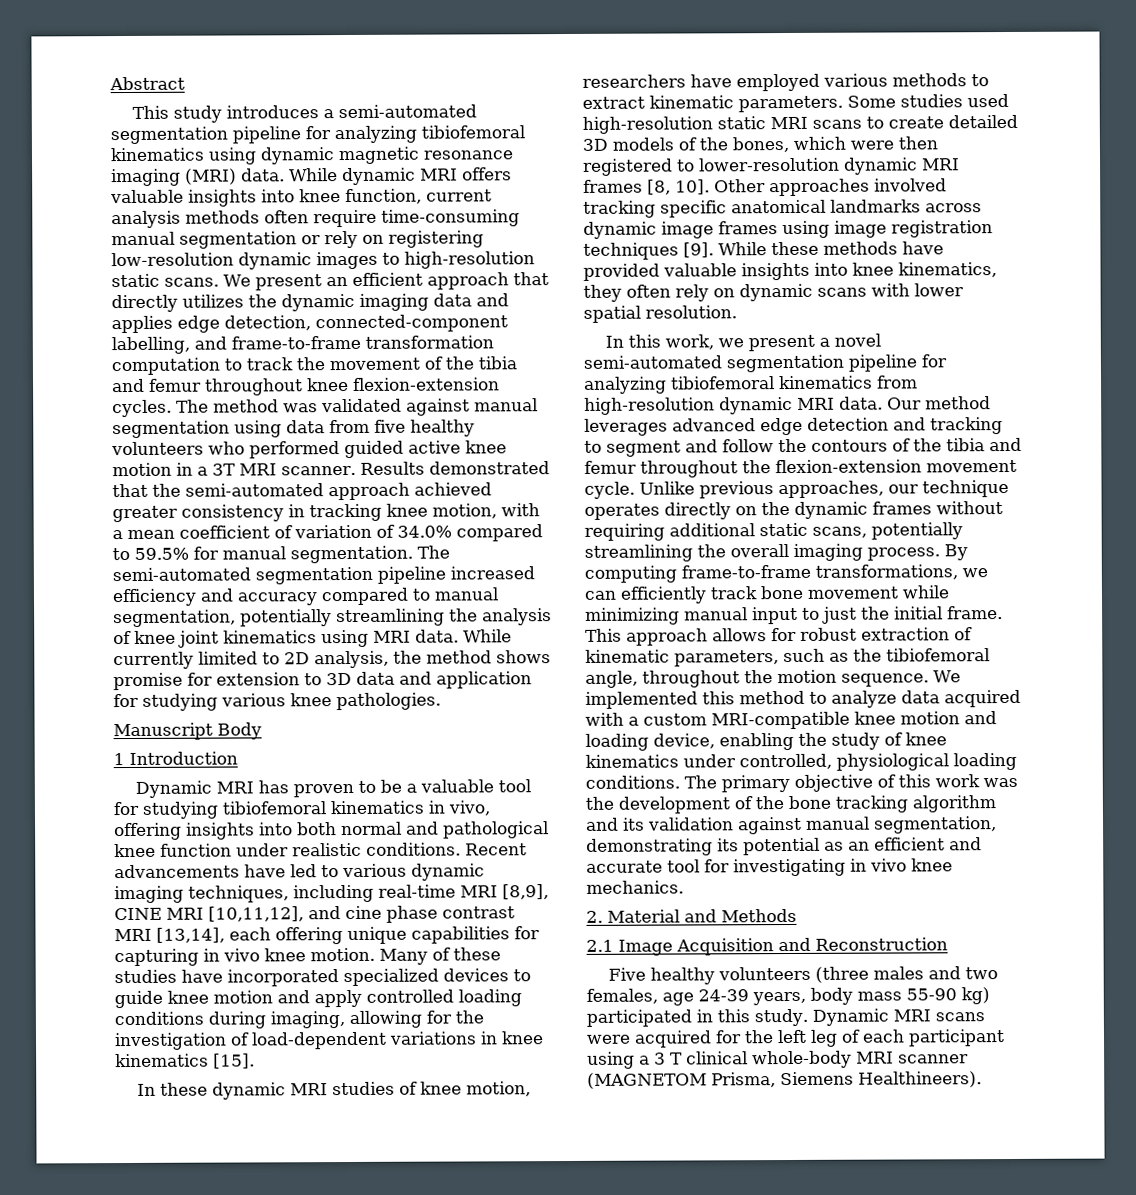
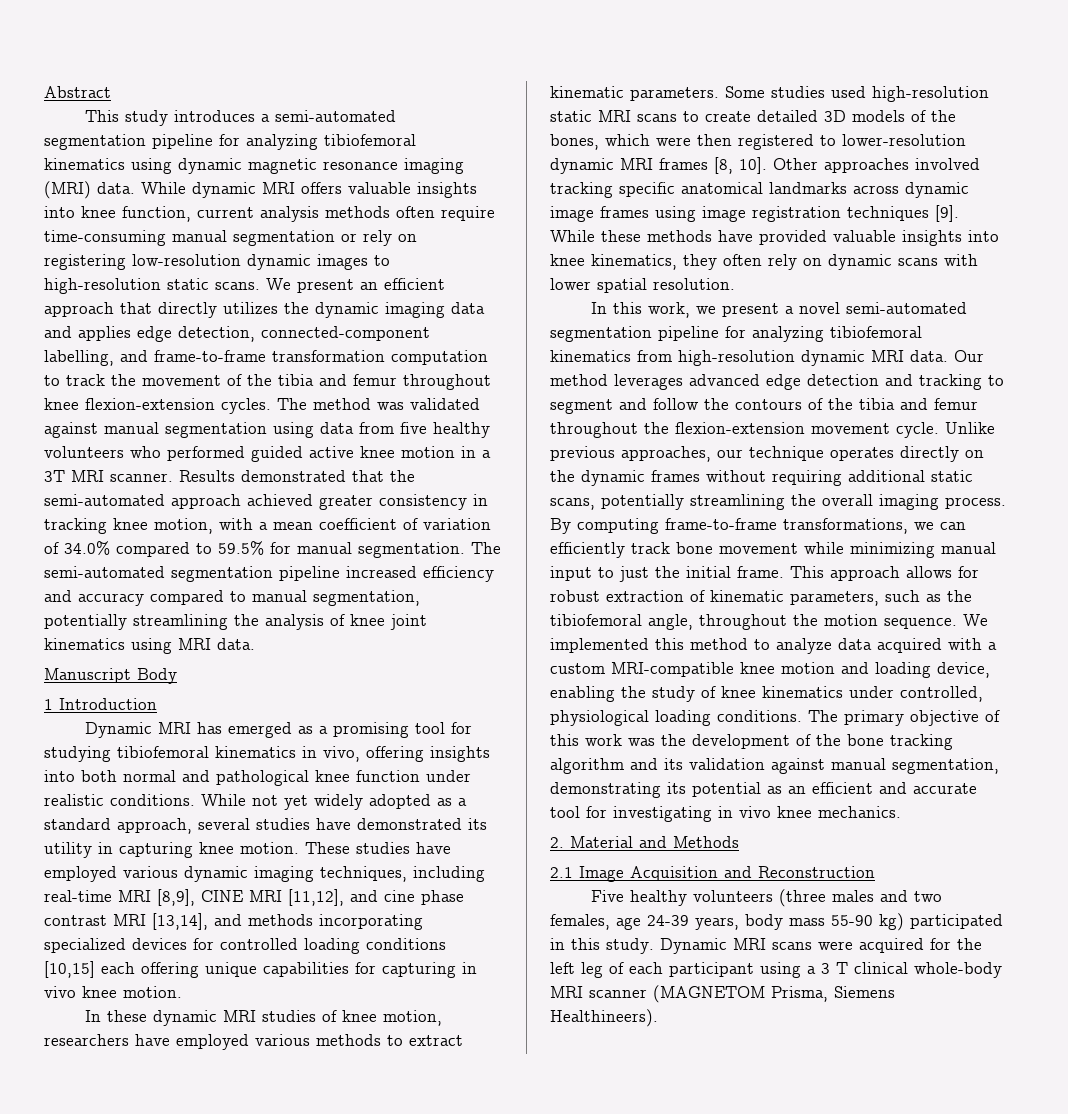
- While currently limited to 2D analysis, the method shows promise for extension to 3D data and application for studying various knee pathologies.
- Dynamic MRI has proven to be a valuable tool for studying tibiofemoral kinematics in vivo, offering insights into both normal and pathological knee function under realistic conditions.
+ Dynamic MRI has emerged as a promising tool for studying tibiofemoral kinematics in vivo, offering insights into both normal and pathological knee function under realistic conditions.
- Recent advancements have led to various dynamic imaging techniques, including real-time MRI [8,9], CINE MRI [10,11,12], and cine phase contrast MRI [13,14], each offering unique capabilities for capturing in vivo knee motion. Many of these studies have incorporated specialized devices to guide knee motion and apply controlled loading conditions during imaging, allowing for the investigation of load-dependent variations in knee kinematics [15].
+ While not yet widely adopted as a standard approach, several studies have demonstrated its utility in capturing knee motion. These studies have employed various dynamic imaging techniques, including real-time MRI [8,9], CINE MRI [11,12], and cine phase contrast MRI [13,14], and methods incorporating specialized devices for controlled loading conditions [10,15] each offering unique capabilities for capturing in vivo knee motion.

